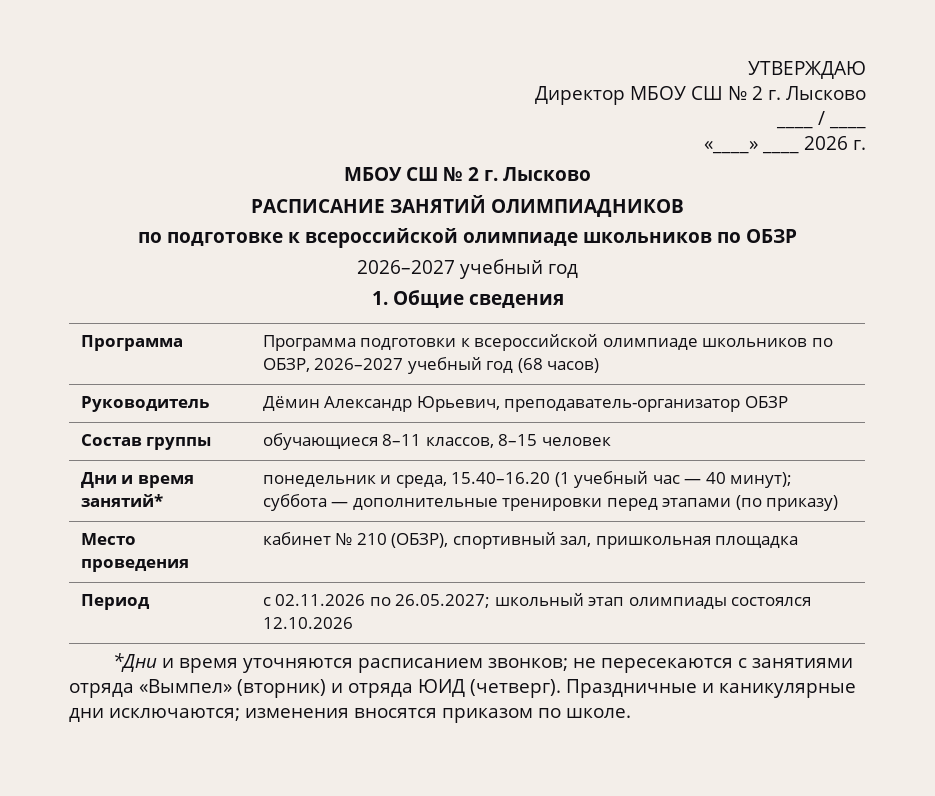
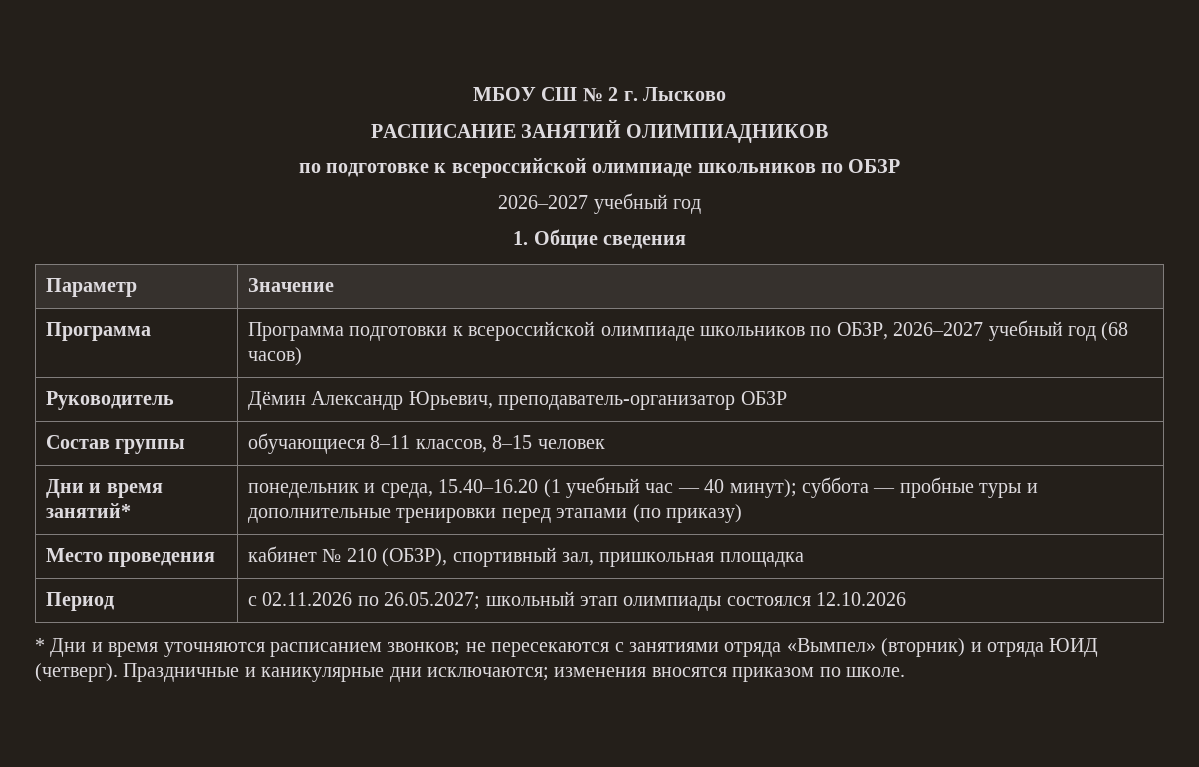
- УТВЕРЖДАЮ
- Директор МБОУ СШ № 2 г. Лысково
- ____ / ____
- «____» ____ 2026 г.
+ Параметр | Значение
- Дни и время занятий* | понедельник и среда, 15.40–16.20 (1 учебный час — 40 минут); суббота — дополнительные тренировки перед этапами (по приказу)
+ Дни и время занятий* | понедельник и среда, 15.40–16.20 (1 учебный час — 40 минут); суббота — пробные туры и дополнительные тренировки перед этапами (по приказу)
- *Дни и время уточняются расписанием звонков; не пересекаются с занятиями отряда «Вымпел» (вторник) и отряда ЮИД (четверг).
+ * Дни и время уточняются расписанием звонков; не пересекаются с занятиями отряда «Вымпел» (вторник) и отряда ЮИД (четверг).

